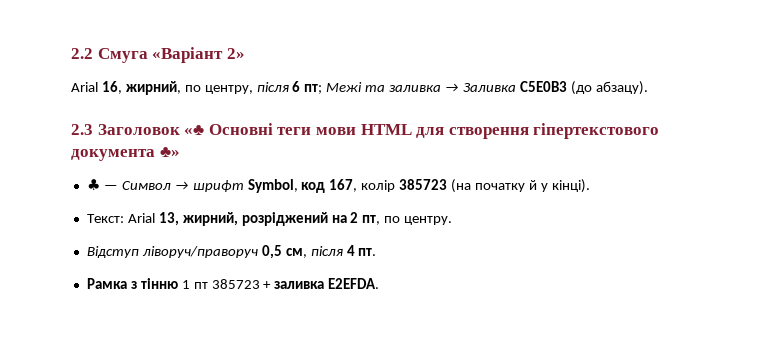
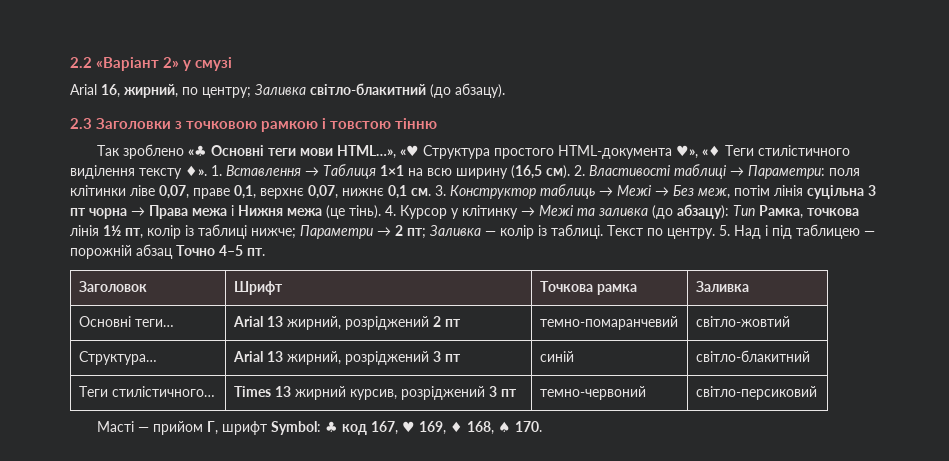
- 2.2 Смуга «Варіант 2»
+ 2.2 «Варіант 2» у смузі
- Arial 16, жирний, по центру, після 6 пт; Межі та заливка → Заливка C5E0B3 (до абзацу).
- 2.3 Заголовок «♣ Основні теги мови HTML для створення гіпертекстового документа ♣»
- ♣ — Символ → шрифт Symbol, код 167, колір 385723 (на початку й у кінці).
- Текст: Arial 13, жирний, розріджений на 2 пт, по центру.
- Відступ ліворуч/праворуч 0,5 см, після 4 пт.
- Рамка з тінню 1 пт 385723 + заливка E2EFDA.
+ Arial 16, жирний, по центру; Заливка світло-блакитний (до абзацу).
+ 2.3 Заголовки з точковою рамкою і товстою тінню
+ Так зроблено «♣ Основні теги мови HTML…», «♥ Структура простого HTML-документа ♥», «♦ Теги стилістичного виділення тексту ♦». 1. Вставлення → Таблиця 1×1 на всю ширину (16,5 см). 2. Властивості таблиці → Параметри: поля клітинки ліве 0,07, праве 0,1, верхнє 0,07, нижнє 0,1 см. 3. Конструктор таблиць → Межі → Без меж, потім лінія суцільна 3 пт чорна → Права межа і Нижня межа (це тінь). 4. Курсор у клітинку → Межі та заливка (до абзацу): Тип Рамка, точкова лінія 1½ пт, колір із таблиці нижче; Параметри → 2 пт; Заливка — колір із таблиці. Текст по центру. 5. Над і під таблицею — порожній абзац Точно 4–5 пт.
+ Заголовок | Шрифт | Точкова рамка | Заливка
+ Основні теги… | Arial 13 жирний, розріджений 2 пт | темно-помаранчевий | світло-жовтий
+ Структура… | Arial 13 жирний, розріджений 3 пт | синій | світло-блакитний
+ Теги стилістичного… | Times 13 жирний курсив, розріджений 3 пт | темно-червоний | світло-персиковий
+ Масті — прийом Г, шрифт Symbol: ♣ код 167, ♥ 169, ♦ 168, ♠ 170.

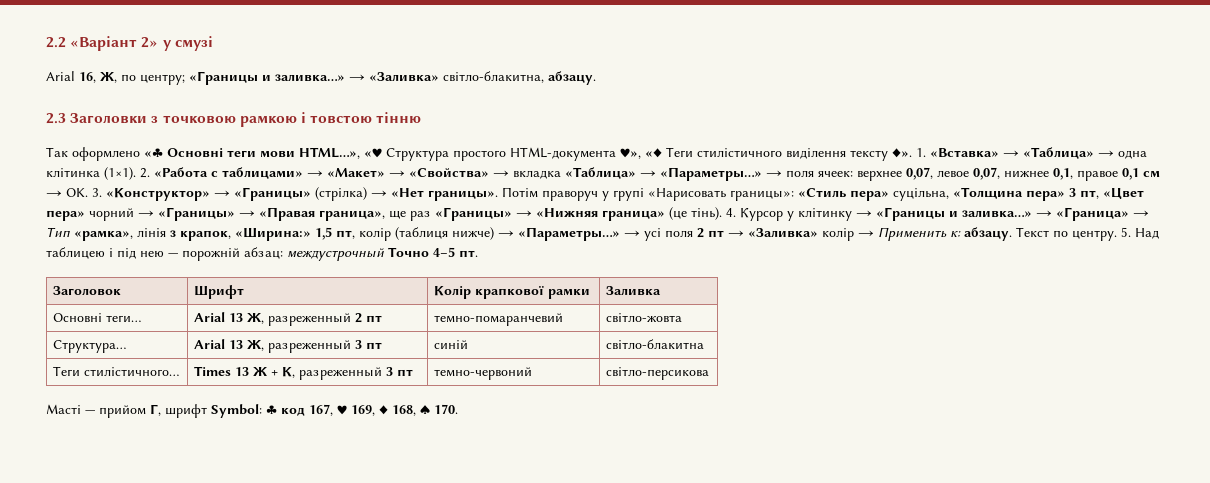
- Arial 16, жирний, по центру; Заливка світло-блакитний (до абзацу).
+ Arial 16, Ж, по центру; «Границы и заливка…» → «Заливка» світло-блакитна, абзацу.
- Так зроблено «♣ Основні теги мови HTML…», «♥ Структура простого HTML-документа ♥», «♦ Теги стилістичного виділення тексту ♦».
+ Так оформлено «♣ Основні теги мови HTML…», «♥ Структура простого HTML-документа ♥», «♦ Теги стилістичного виділення тексту ♦».
- 1. Вставлення → Таблиця 1×1 на всю ширину (16,5 см). 2. Властивості таблиці → Параметри: поля клітинки ліве 0,07, праве 0,1, верхнє 0,07, нижнє 0,1 см. 3. Конструктор таблиць → Межі → Без меж, потім лінія суцільна 3 пт чорна → Права межа і Нижня межа (це тінь).
+ 1. «Вставка» → «Таблица» → одна клітинка (1×1). 2. «Работа с таблицами» → «Макет» → «Свойства» → вкладка «Таблица» → «Параметры…» → поля ячеек: верхнее 0,07, левое 0,07, нижнее 0,1, правое 0,1 см → OK. 3. «Конструктор» → «Границы» (стрілка) → «Нет границы». Потім праворуч у групі «Нарисовать границы»: «Стиль пера» суцільна, «Толщина пера» 3 пт, «Цвет пера» чорний → «Границы» → «Правая граница», ще раз «Границы» → «Нижняя граница» (це тінь).
- 4. Курсор у клітинку → Межі та заливка (до абзацу): Тип Рамка, точкова лінія 1½ пт, колір із таблиці нижче; Параметри → 2 пт; Заливка — колір із таблиці.
+ 4. Курсор у клітинку → «Границы и заливка…» → «Граница» → Тип «рамка», лінія з крапок, «Ширина:» 1,5 пт, колір (таблиця нижче) → «Параметры…» → усі поля 2 пт → «Заливка» колір → Применить к: абзацу.
- 5. Над і під таблицею — порожній абзац Точно 4–5 пт.
+ 5. Над таблицею і під нею — порожній абзац: междустрочный Точно 4–5 пт.
- Заголовок | Шрифт | Точкова рамка | Заливка
+ Заголовок | Шрифт | Колір крапкової рамки | Заливка
- Основні теги… | Arial 13 жирний, розріджений 2 пт | темно-помаранчевий | світло-жовтий
+ Основні теги… | Arial 13 Ж, разреженный 2 пт | темно-помаранчевий | світло-жовта
- Структура… | Arial 13 жирний, розріджений 3 пт | синій | світло-блакитний
+ Структура… | Arial 13 Ж, разреженный 3 пт | синій | світло-блакитна
- Теги стилістичного… | Times 13 жирний курсив, розріджений 3 пт | темно-червоний | світло-персиковий
+ Теги стилістичного… | Times 13 Ж + К, разреженный 3 пт | темно-червоний | світло-персикова

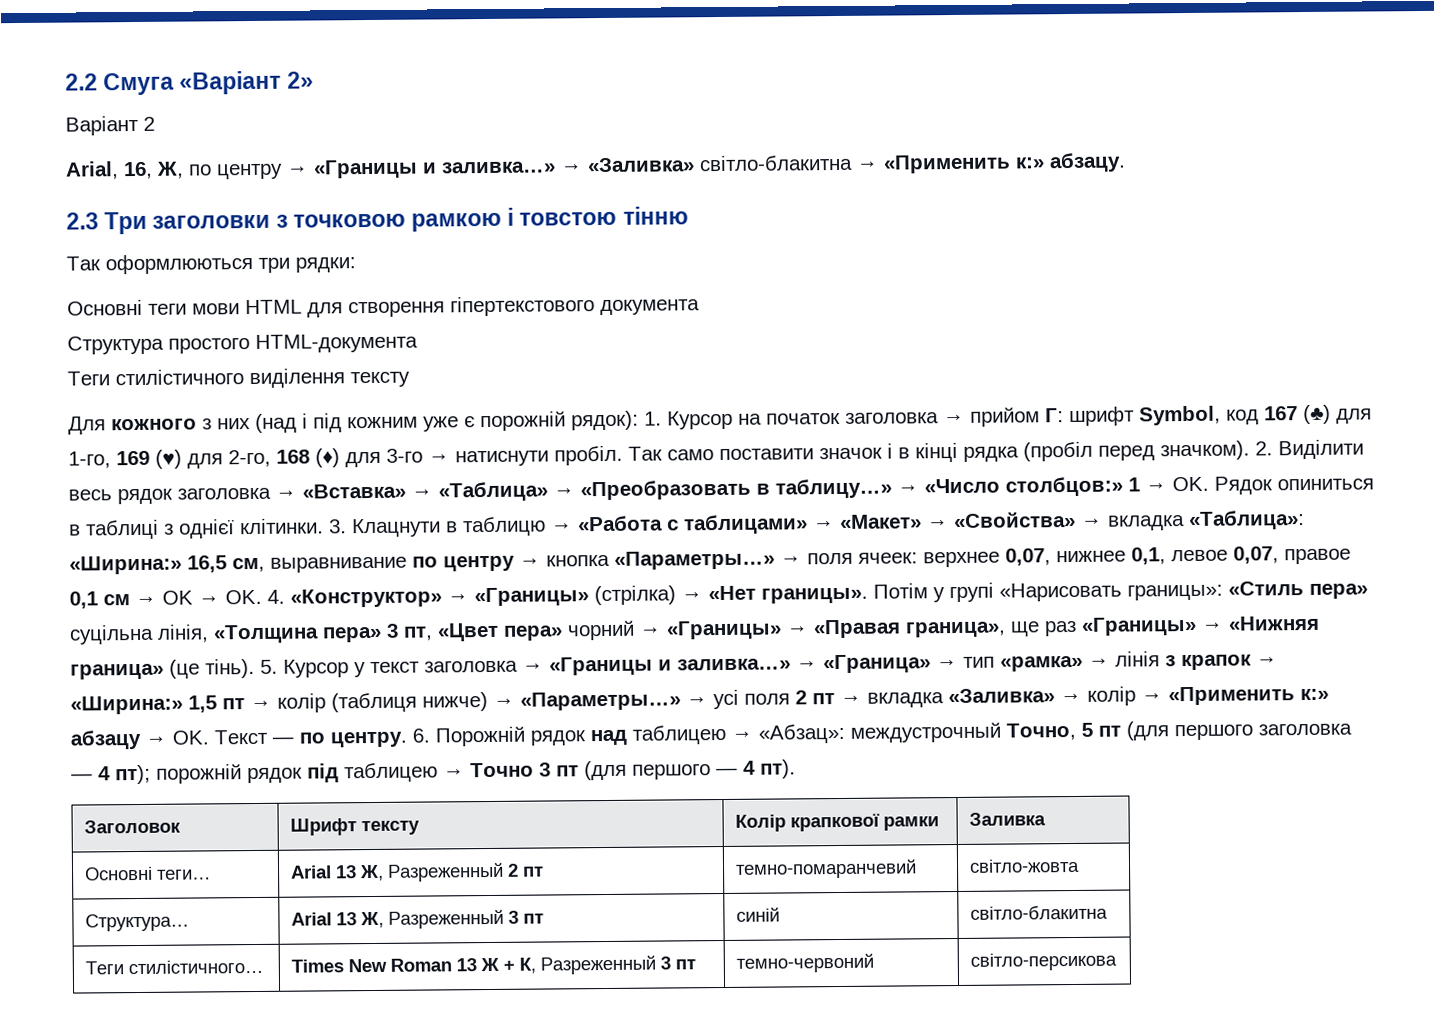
- 2.2 «Варіант 2» у смузі
- Arial 16, Ж, по центру; «Границы и заливка…»
+ 2.2 Смуга «Варіант 2»
+ Варіант 2
+ Arial, 16, Ж, по центру → «Границы и заливка…»
- → «Заливка» світло-блакитна, абзацу.
+ → «Заливка» світло-блакитна → «Применить к:» абзацу.
- 2.3 Заголовки з точковою рамкою і товстою тінню
+ 2.3 Три заголовки з точковою рамкою і товстою тінню
- Так оформлено «♣ Основні теги мови HTML…», «♥ Структура простого HTML-документа ♥», «♦ Теги стилістичного виділення тексту ♦». 1. «Вставка» → «Таблица» → одна клітинка (1×1). 2. «Работа с таблицами» → «Макет» → «Свойства» → вкладка «Таблица» → «Параметры…»
+ Так оформлюються три рядки:
+ Основні теги мови HTML для створення гіпертекстового документа
+ Структура простого HTML-документа
+ Теги стилістичного виділення тексту
+ Для кожного з них (над і під кожним уже є порожній рядок): 1. Курсор на початок заголовка → прийом Г: шрифт Symbol, код 167 (♣) для 1-го, 169 (♥) для 2-го, 168 (♦) для 3-го → натиснути пробіл. Так само поставити значок і в кінці рядка (пробіл перед значком). 2. Виділити весь рядок заголовка → «Вставка» → «Таблица» → «Преобразовать в таблицу…» → «Число столбцов:» 1 → OK. Рядок опиниться в таблиці з однієї клітинки. 3. Клацнути в таблицю → «Работа с таблицами» → «Макет» → «Свойства» → вкладка «Таблица»: «Ширина:» 16,5 см, выравнивание по центру → кнопка «Параметры…»
- → поля ячеек: верхнее 0,07, левое 0,07, нижнее 0,1, правое 0,1 см → OK. 3. «Конструктор» → «Границы» (стрілка) → «Нет границы».
+ → поля ячеек: верхнее 0,07, нижнее 0,1, левое 0,07, правое 0,1 см → OK → OK. 4. «Конструктор» → «Границы» (стрілка) → «Нет границы».
- Потім праворуч у групі «Нарисовать границы»: «Стиль пера» суцільна, «Толщина пера» 3 пт, «Цвет пера» чорний → «Границы» → «Правая граница», ще раз «Границы» → «Нижняя граница» (це тінь).
+ Потім у групі «Нарисовать границы»: «Стиль пера» суцільна лінія, «Толщина пера» 3 пт, «Цвет пера» чорний → «Границы» → «Правая граница», ще раз «Границы» → «Нижняя граница» (це тінь).
- 4. Курсор у клітинку → «Границы и заливка…»
+ 5. Курсор у текст заголовка → «Границы и заливка…»
- → «Граница» → Тип «рамка», лінія з крапок, «Ширина:» 1,5 пт, колір (таблиця нижче) → «Параметры…»
+ → «Граница» → тип «рамка» → лінія з крапок → «Ширина:» 1,5 пт → колір (таблиця нижче) → «Параметры…»
- → усі поля 2 пт → «Заливка» колір → Применить к: абзацу. Текст по центру. 5. Над таблицею і під нею — порожній абзац: междустрочный Точно 4–5 пт.
+ → усі поля 2 пт → вкладка «Заливка» → колір → «Применить к:» абзацу → OK. Текст — по центру. 6. Порожній рядок над таблицею → «Абзац»: междустрочный Точно, 5 пт (для першого заголовка — 4 пт); порожній рядок під таблицею → Точно 3 пт (для першого — 4 пт).
- Заголовок | Шрифт | Колір крапкової рамки | Заливка
+ Заголовок | Шрифт тексту | Колір крапкової рамки | Заливка
- Основні теги… | Arial 13 Ж, разреженный 2 пт | темно-помаранчевий | світло-жовта
+ Основні теги… | Arial 13 Ж, Разреженный 2 пт | темно-помаранчевий | світло-жовта
- Структура… | Arial 13 Ж, разреженный 3 пт | синій | світло-блакитна
+ Структура… | Arial 13 Ж, Разреженный 3 пт | синій | світло-блакитна
- Теги стилістичного… | Times 13 Ж + К, разреженный 3 пт | темно-червоний | світло-персикова
+ Теги стилістичного… | Times New Roman 13 Ж + К, Разреженный 3 пт | темно-червоний | світло-персикова
- Масті — прийом Г, шрифт Symbol: ♣ код 167, ♥ 169, ♦ 168, ♠ 170.

